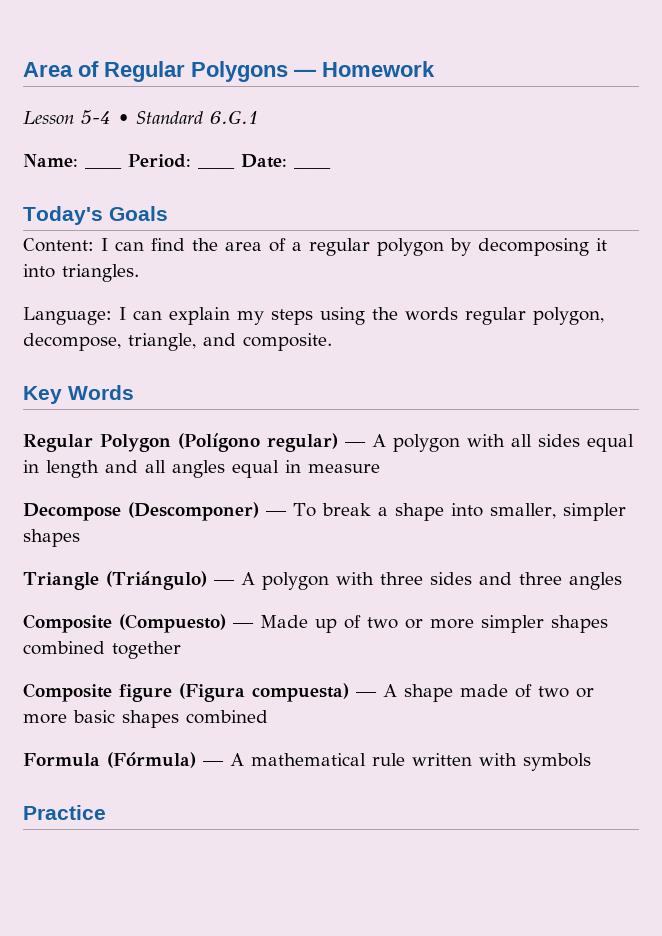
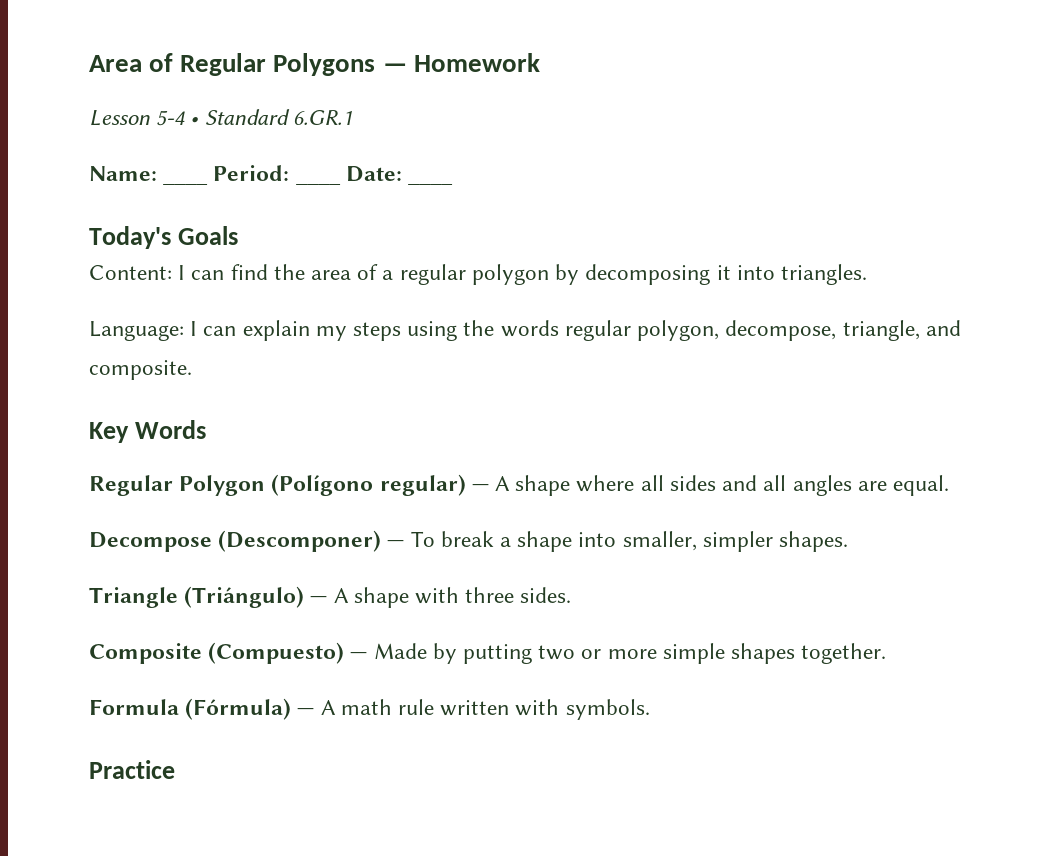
- Lesson 5-4 • Standard 6.G.1
+ Lesson 5-4 • Standard 6.GR.1
- Regular Polygon (Polígono regular) — A polygon with all sides equal in length and all angles equal in measure
+ Regular Polygon (Polígono regular) — A shape where all sides and all angles are equal.
- Decompose (Descomponer) — To break a shape into smaller, simpler shapes
+ Decompose (Descomponer) — To break a shape into smaller, simpler shapes.
- Triangle (Triángulo) — A polygon with three sides and three angles
+ Triangle (Triángulo) — A shape with three sides.
- Composite (Compuesto) — Made up of two or more simpler shapes combined together
- Composite figure (Figura compuesta) — A shape made of two or more basic shapes combined
+ Composite (Compuesto) — Made by putting two or more simple shapes together.
- Formula (Fórmula) — A mathematical rule written with symbols
+ Formula (Fórmula) — A math rule written with symbols.

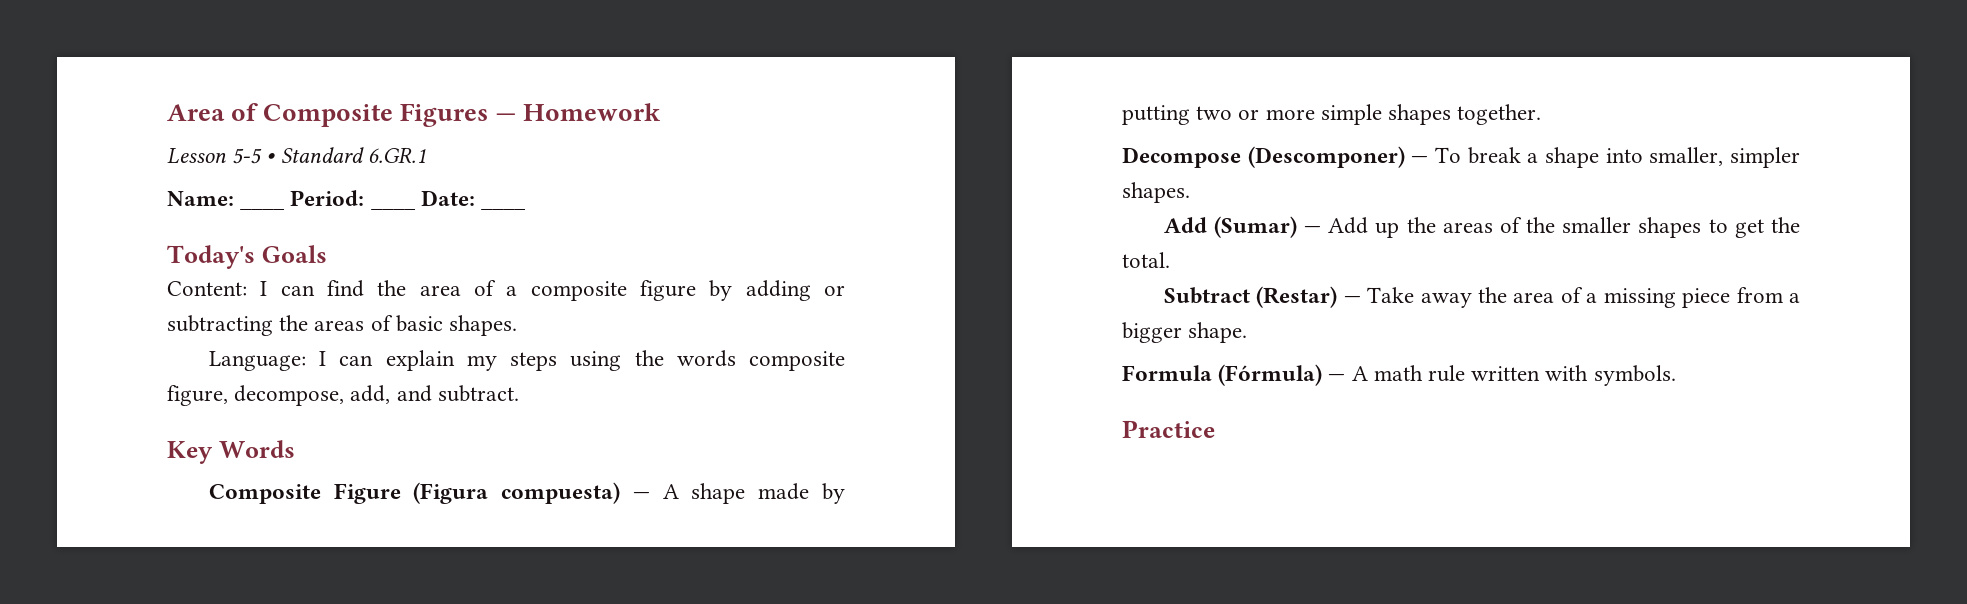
- Area of Regular Polygons — Homework
+ Area of Composite Figures — Homework
- Lesson 5-4 • Standard 6.GR.1
+ Lesson 5-5 • Standard 6.GR.1
- Content: I can find the area of a regular polygon by decomposing it into triangles.
+ Content: I can find the area of a composite figure by adding or subtracting the areas of basic shapes.
- Language: I can explain my steps using the words regular polygon, decompose, triangle, and composite.
+ Language: I can explain my steps using the words composite figure, decompose, add, and subtract.
  Key Words
- Regular Polygon (Polígono regular) — A shape where all sides and all angles are equal.
+ Composite Figure (Figura compuesta) — A shape made by putting two or more simple shapes together.
- Triangle (Triángulo) — A shape with three sides.
- Composite (Compuesto) — Made by putting two or more simple shapes together.
+ Add (Sumar) — Add up the areas of the smaller shapes to get the total.
+ Subtract (Restar) — Take away the area of a missing piece from a bigger shape.

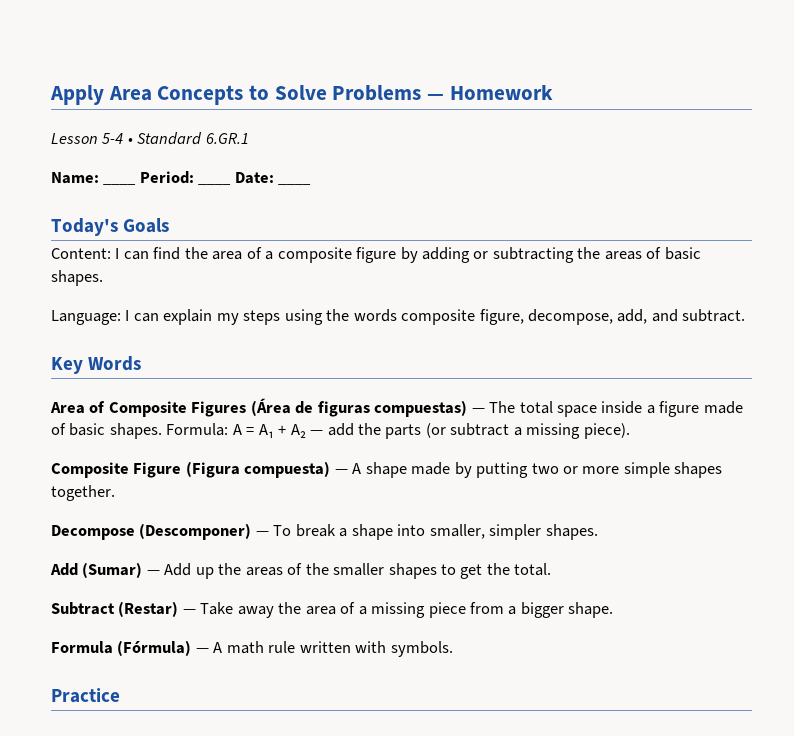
- Area of Composite Figures — Homework
+ Apply Area Concepts to Solve Problems — Homework
- Lesson 5-5 • Standard 6.GR.1
+ Lesson 5-4 • Standard 6.GR.1
+ Area of Composite Figures (Área de figuras compuestas) — The total space inside a figure made of basic shapes. Formula: A = A₁ + A₂ — add the parts (or subtract a missing piece).

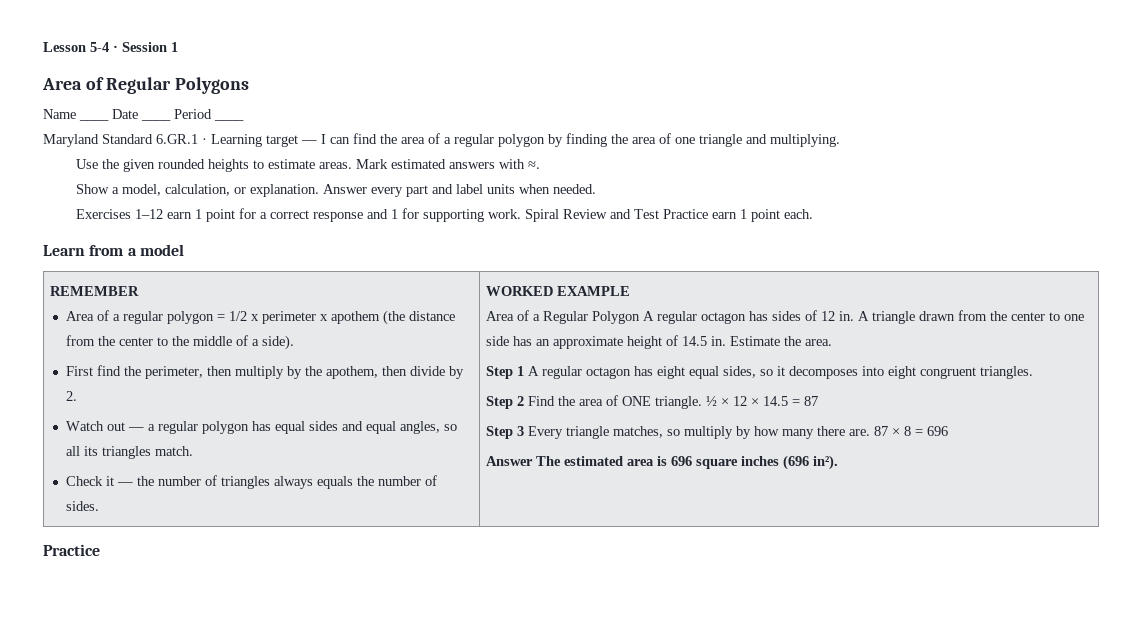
- Apply Area Concepts to Solve Problems — Homework
- Lesson 5-4 • Standard 6.GR.1
- Name: ____ Period: ____ Date: ____
- Today's Goals
- Content: I can find the area of a composite figure by adding or subtracting the areas of basic shapes.
- Language: I can explain my steps using the words composite figure, decompose, add, and subtract.
- Key Words
- Area of Composite Figures (Área de figuras compuestas) — The total space inside a figure made of basic shapes. Formula: A = A₁ + A₂ — add the parts (or subtract a missing piece).
- Composite Figure (Figura compuesta) — A shape made by putting two or more simple shapes together.
- Decompose (Descomponer) — To break a shape into smaller, simpler shapes.
- Add (Sumar) — Add up the areas of the smaller shapes to get the total.
- Subtract (Restar) — Take away the area of a missing piece from a bigger shape.
- Formula (Fórmula) — A math rule written with symbols.
+ Lesson 5-4 · Session 1
+ Area of Regular Polygons
+ Name ____ Date ____ Period ____
+ Maryland Standard 6.GR.1 · Learning target — I can find the area of a regular polygon by finding the area of one triangle and multiplying.
+ Use the given rounded heights to estimate areas. Mark estimated answers with ≈.
+ Show a model, calculation, or explanation. Answer every part and label units when needed.
+ Exercises 1–12 earn 1 point for a correct response and 1 for supporting work. Spiral Review and Test Practice earn 1 point each.
+ Learn from a model
+ REMEMBER
+ Area of a regular polygon = 1/2 x perimeter x apothem (the distance from the center to the middle of a side).
+ First find the perimeter, then multiply by the apothem, then divide by 2.
+ Watch out — a regular polygon has equal sides and equal angles, so all its triangles match.
+ Check it — the number of triangles always equals the number of sides. | WORKED EXAMPLE
+ Area of a Regular Polygon A regular octagon has sides of 12 in. A triangle drawn from the center to one side has an approximate height of 14.5 in. Estimate the area.
+ Step 1 A regular octagon has eight equal sides, so it decomposes into eight congruent triangles.
+ Step 2 Find the area of ONE triangle. ½ × 12 × 14.5 = 87
+ Step 3 Every triangle matches, so multiply by how many there are. 87 × 8 = 696
+ Answer The estimated area is 696 square inches (696 in²).

